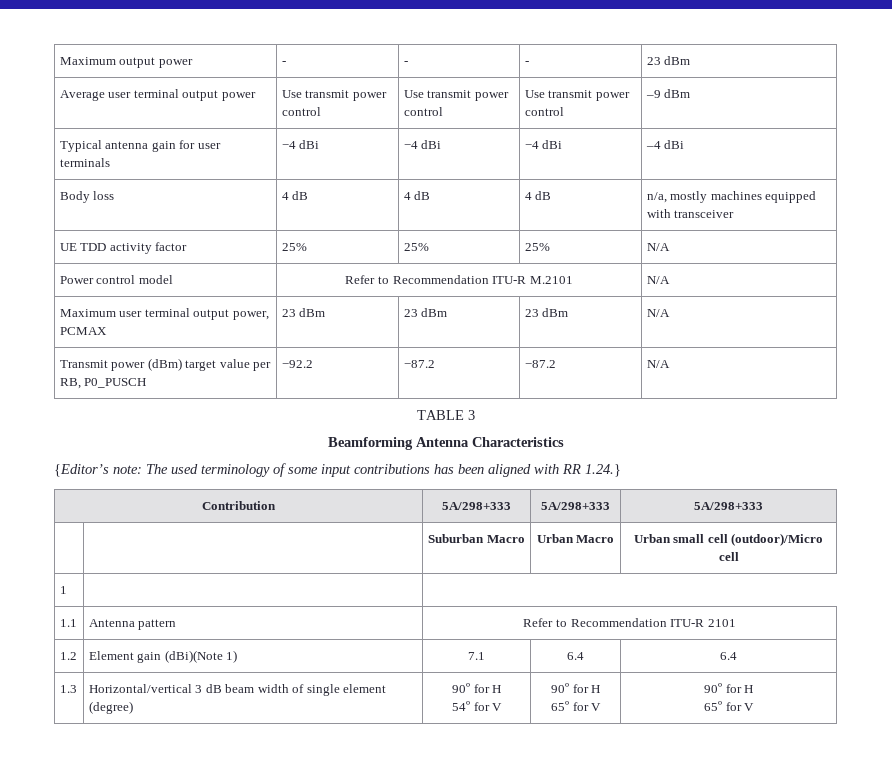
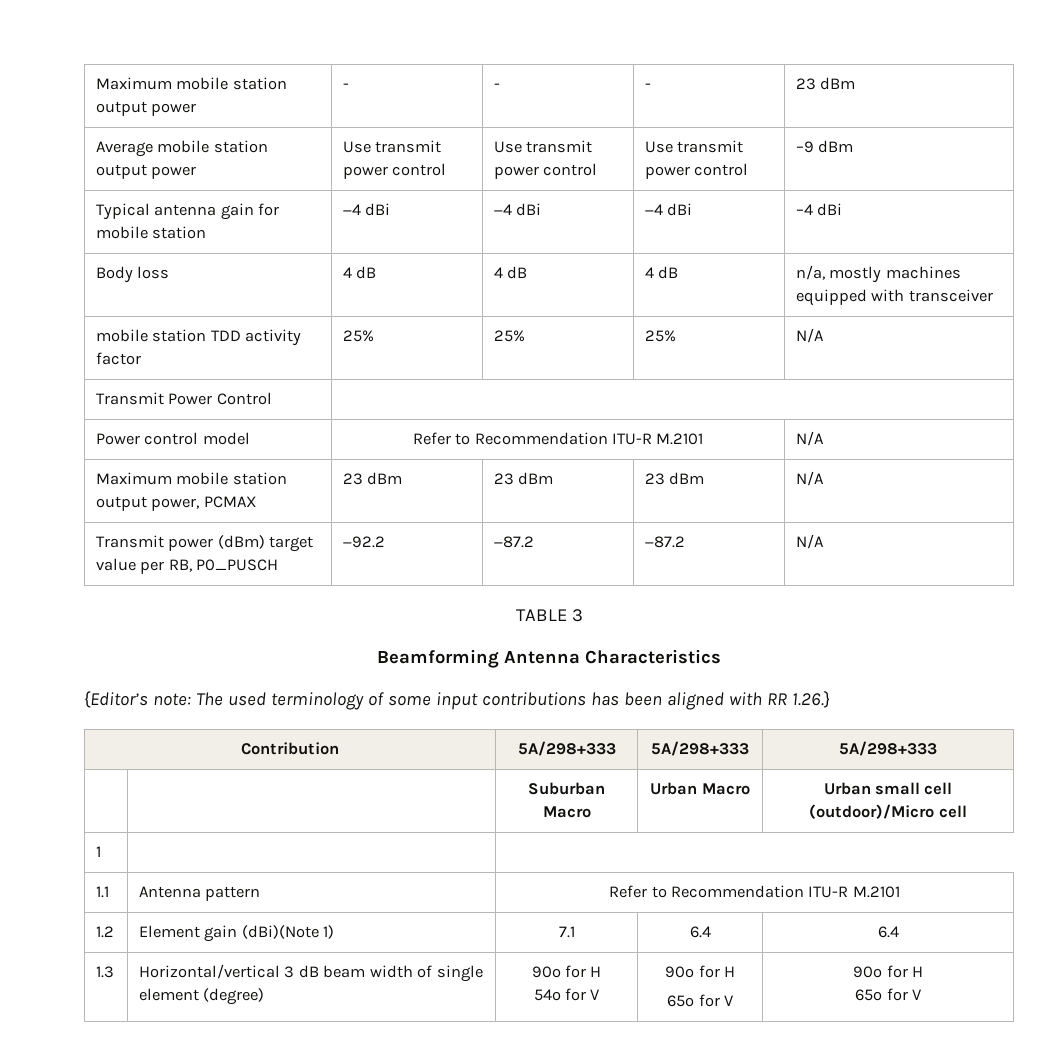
- Maximum output power | - | - | - | 23 dBm
+ Maximum mobile station output power | - | - | - | 23 dBm
- Average user terminal output power | Use transmit power control | Use transmit power control | Use transmit power control | –9 dBm
+ Average mobile station output power | Use transmit power control | Use transmit power control | Use transmit power control | –9 dBm
- Typical antenna gain for user terminals | −4 dBi | −4 dBi | −4 dBi | –4 dBi
+ Typical antenna gain for mobile station | −4 dBi | −4 dBi | −4 dBi | –4 dBi
- UE TDD activity factor | 25% | 25% | 25% | N/A
+ mobile station TDD activity factor | 25% | 25% | 25% | N/A
+ Transmit Power Control |
- Maximum user terminal output power, PCMAX | 23 dBm | 23 dBm | 23 dBm | N/A
+ Maximum mobile station output power, PCMAX | 23 dBm | 23 dBm | 23 dBm | N/A
- {Editor’s note: The used terminology of some input contributions has been aligned with RR 1.24.}
+ {Editor’s note: The used terminology of some input contributions has been aligned with RR 1.26.}
- 1.1 | Antenna pattern | Refer to Recommendation ITU-R 2101
+ 1.1 | Antenna pattern | Refer to Recommendation ITU-R M.2101

